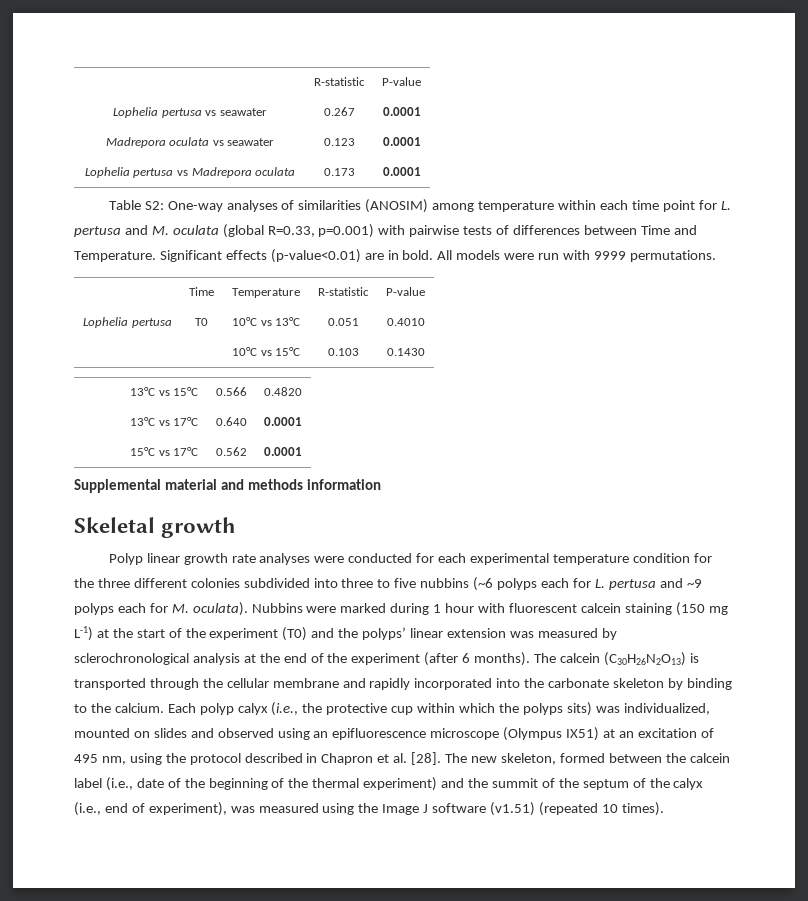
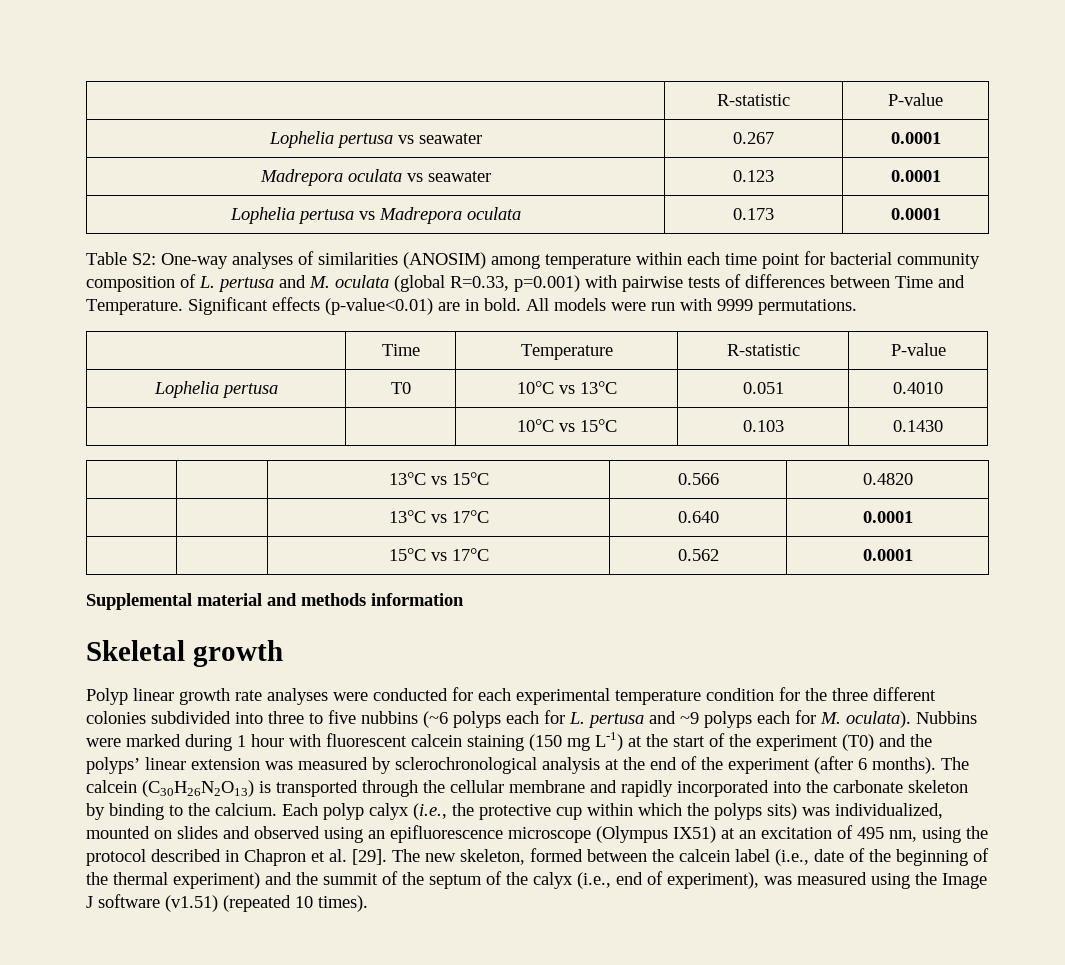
- Table S2: One-way analyses of similarities (ANOSIM) among temperature within each time point for L. pertusa and M. oculata (global R=0.33, p=0.001) with pairwise tests of differences between Time and Temperature.
+ Table S2: One-way analyses of similarities (ANOSIM) among temperature within each time point for bacterial community composition of L. pertusa and M. oculata (global R=0.33, p=0.001) with pairwise tests of differences between Time and Temperature.
- Each polyp calyx (i.e., the protective cup within which the polyps sits) was individualized, mounted on slides and observed using an epifluorescence microscope (Olympus IX51) at an excitation of 495 nm, using the protocol described in Chapron et al. [28].
+ Each polyp calyx (i.e., the protective cup within which the polyps sits) was individualized, mounted on slides and observed using an epifluorescence microscope (Olympus IX51) at an excitation of 495 nm, using the protocol described in Chapron et al. [29].

